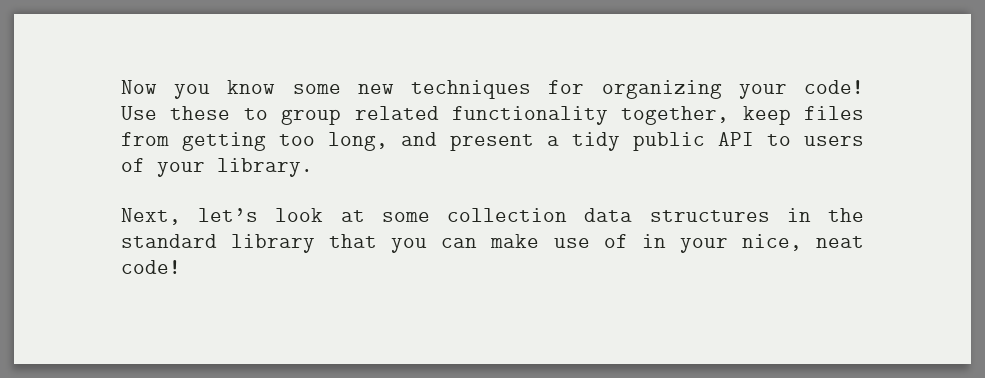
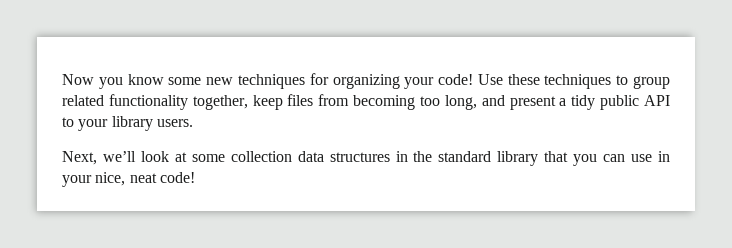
- Use these to group related functionality together, keep files from getting too long, and present a tidy public API to users of your library.
+ Use these techniques to group related functionality together, keep files from becoming too long, and present a tidy public API to your library users.
- Next, let’s look at some collection data structures in the standard library that you can make use of in your nice, neat code!
+ Next, we’ll look at some collection data structures in the standard library that you can use in your nice, neat code!

